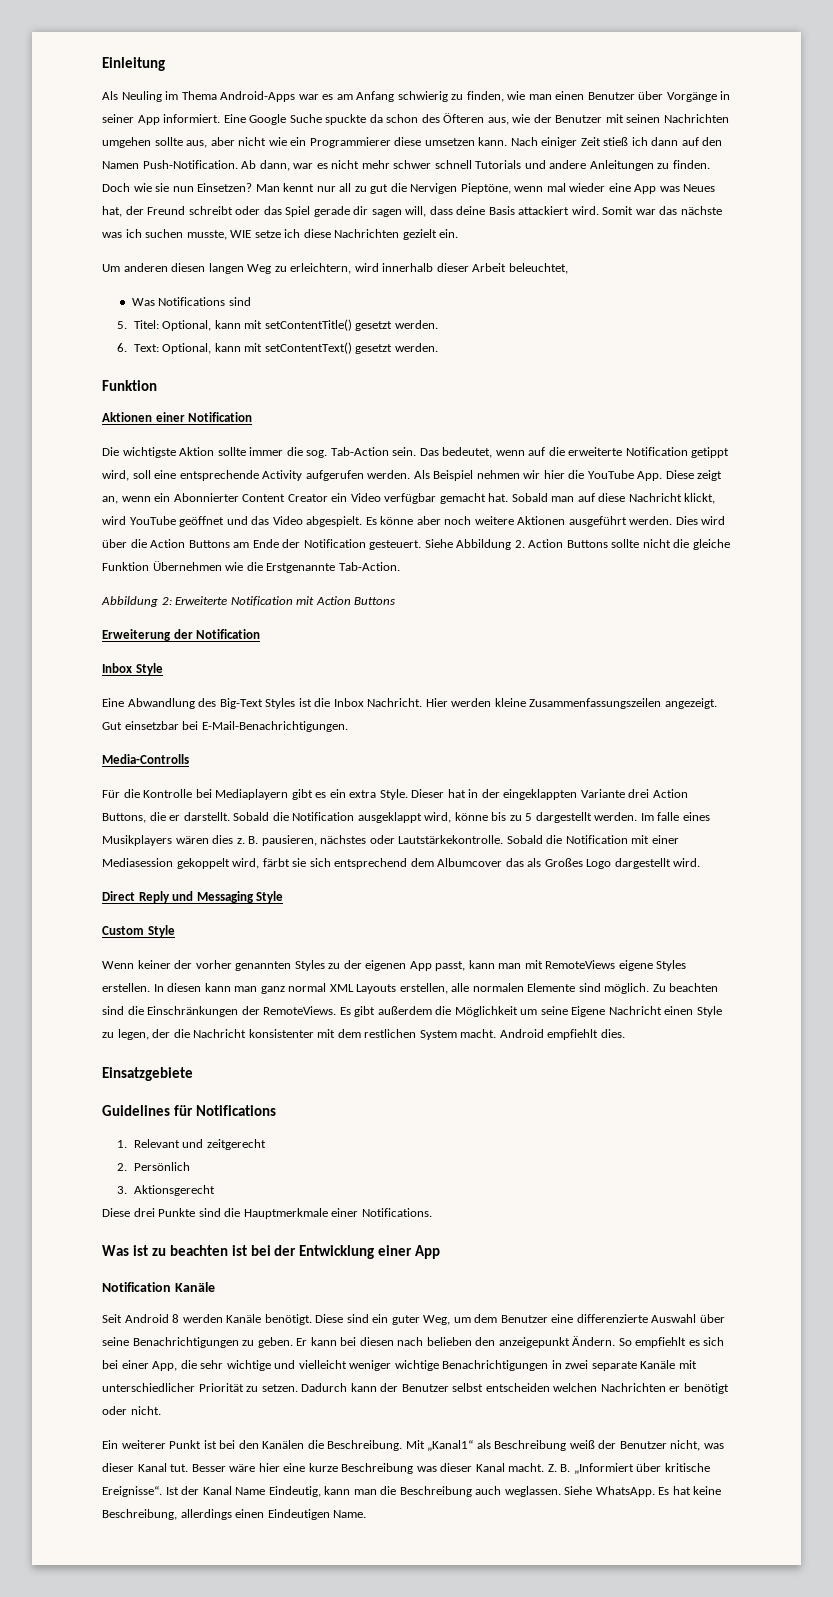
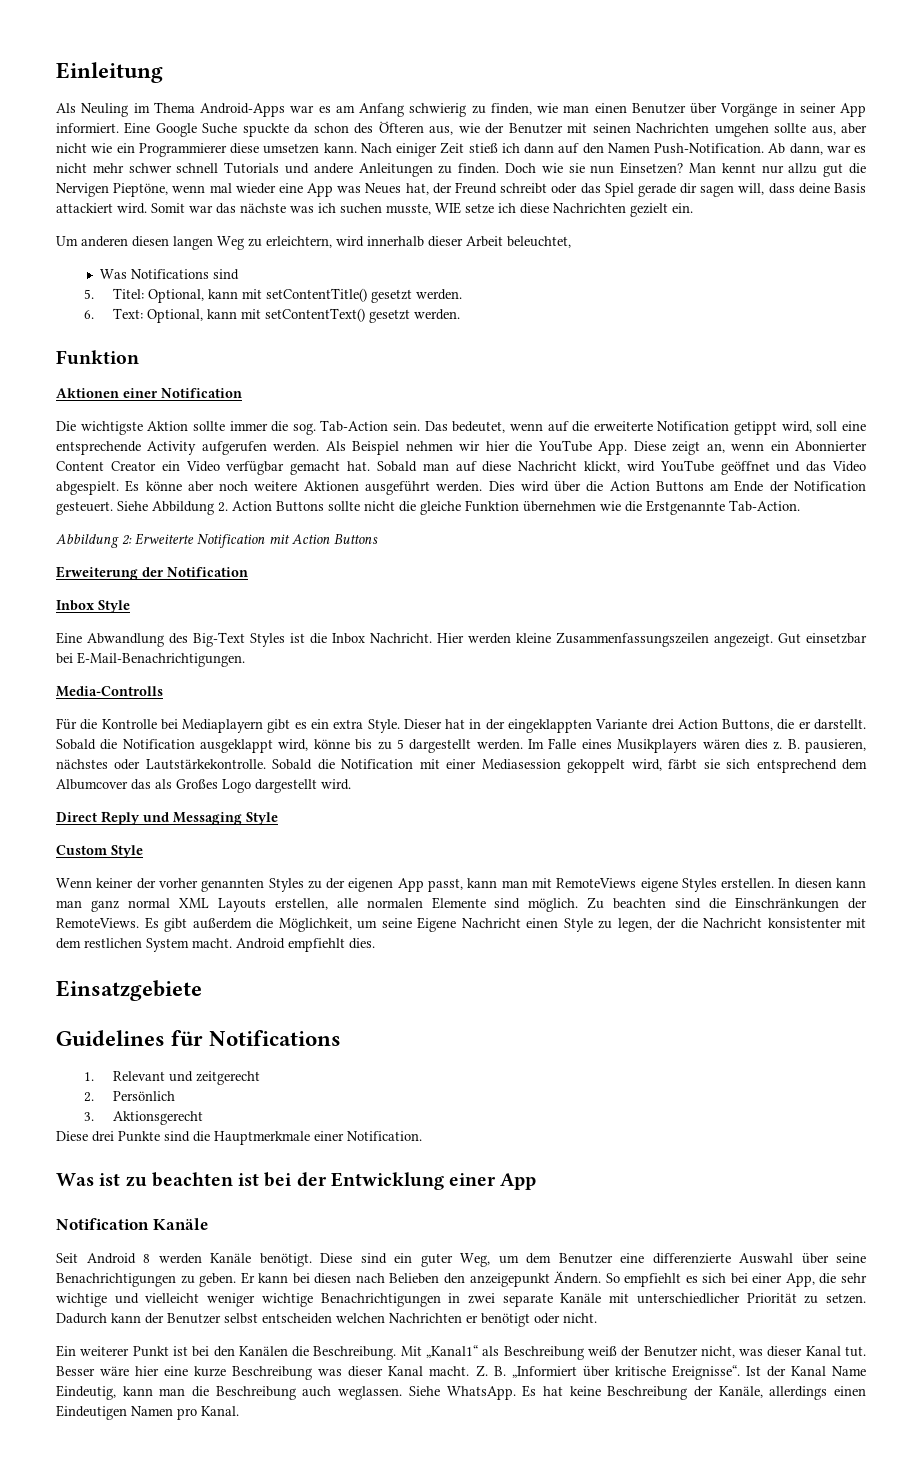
- Man kennt nur all zu gut die Nervigen Pieptöne, wenn mal wieder eine App was Neues hat, der Freund schreibt oder das Spiel gerade dir sagen will, dass deine Basis attackiert wird.
+ Man kennt nur allzu gut die Nervigen Pieptöne, wenn mal wieder eine App was Neues hat, der Freund schreibt oder das Spiel gerade dir sagen will, dass deine Basis attackiert wird.
- Siehe Abbildung 2. Action Buttons sollte nicht die gleiche Funktion Übernehmen wie die Erstgenannte Tab-Action.
+ Siehe Abbildung 2. Action Buttons sollte nicht die gleiche Funktion übernehmen wie die Erstgenannte Tab-Action.
- Im falle eines Musikplayers wären dies z.
+ Im Falle eines Musikplayers wären dies z.
- Es gibt außerdem die Möglichkeit um seine Eigene Nachricht einen Style zu legen, der die Nachricht konsistenter mit dem restlichen System macht.
+ Es gibt außerdem die Möglichkeit, um seine Eigene Nachricht einen Style zu legen, der die Nachricht konsistenter mit dem restlichen System macht.
- Diese drei Punkte sind die Hauptmerkmale einer Notifications.
+ Diese drei Punkte sind die Hauptmerkmale einer Notification.
- Er kann bei diesen nach belieben den anzeigepunkt Ändern.
+ Er kann bei diesen nach Belieben den anzeigepunkt Ändern.
- Es hat keine Beschreibung, allerdings einen Eindeutigen Name.
+ Es hat keine Beschreibung der Kanäle, allerdings einen Eindeutigen Namen pro Kanal.

